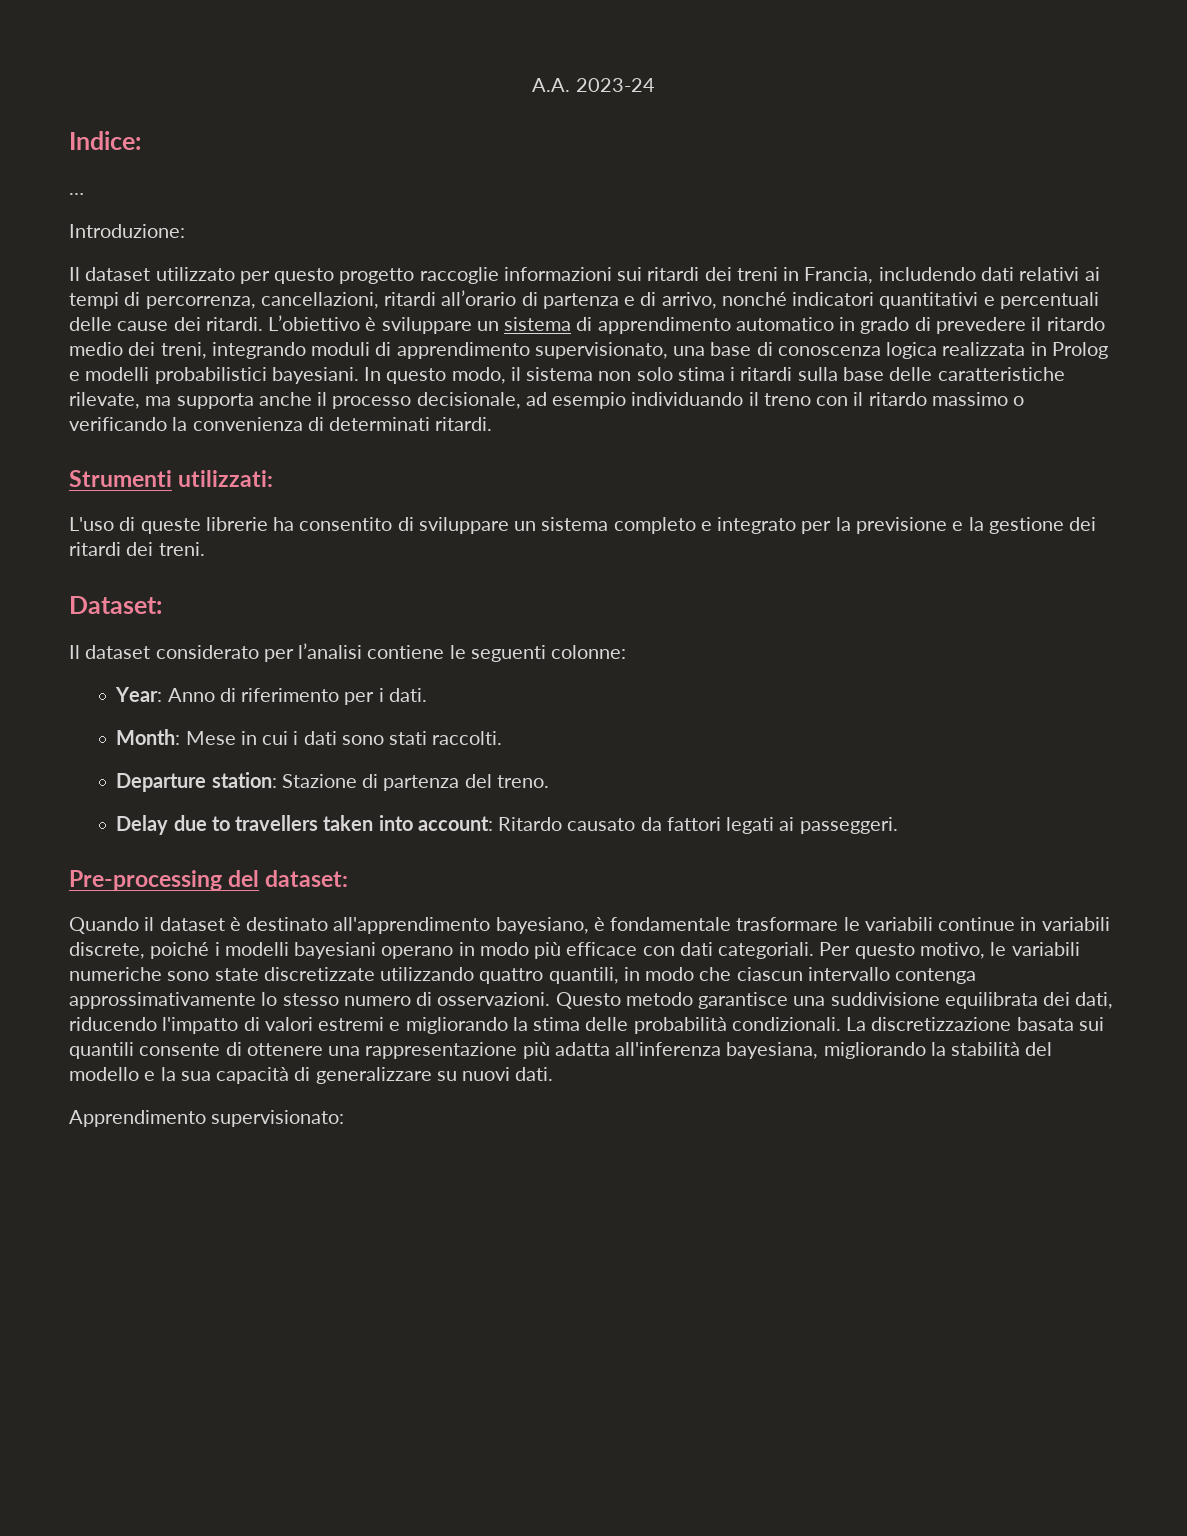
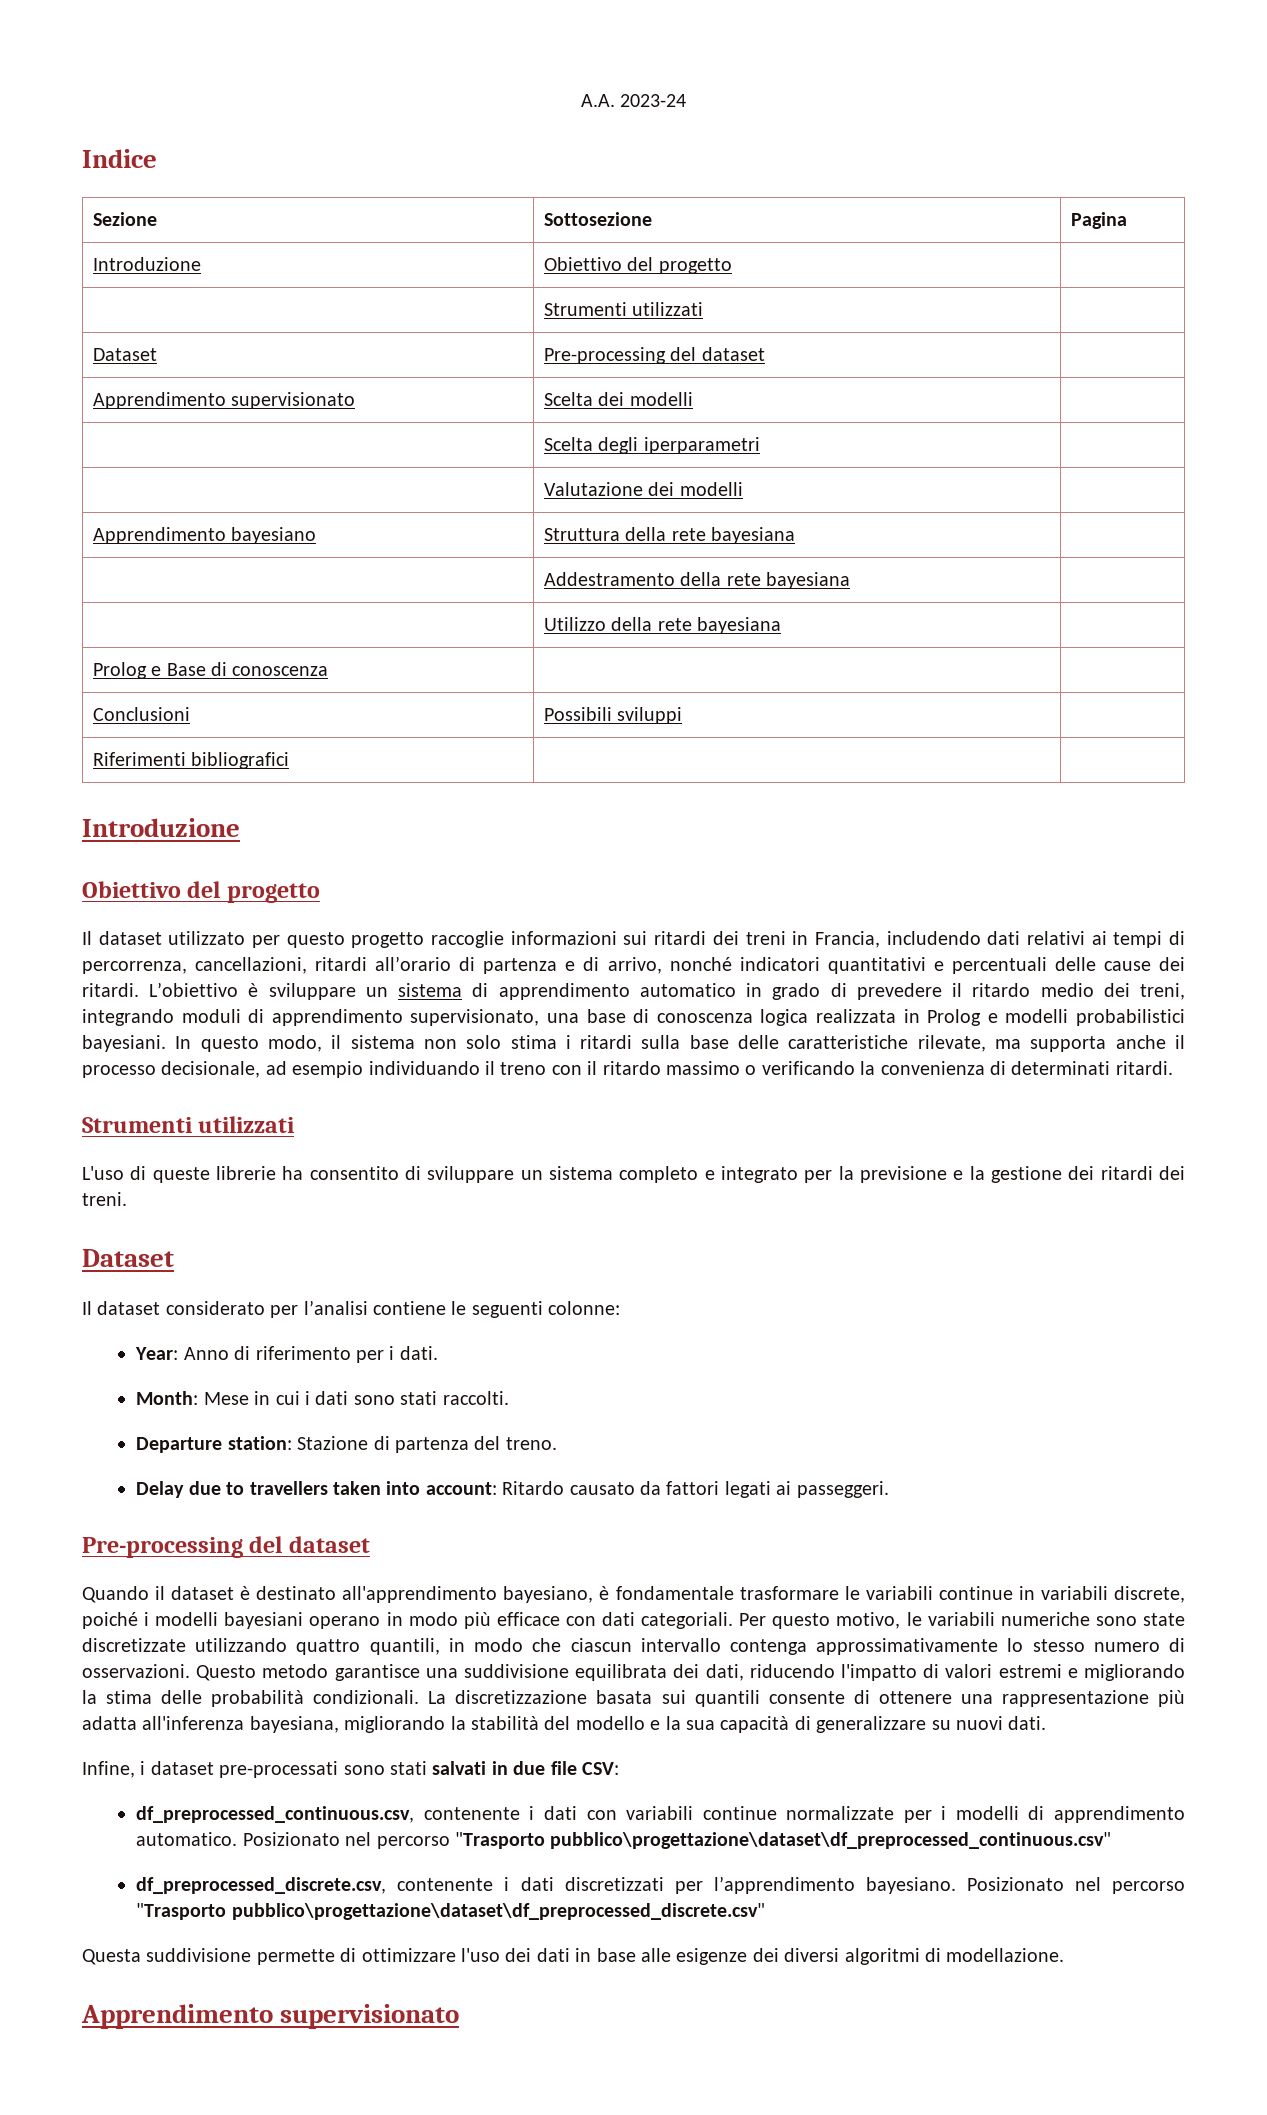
- Indice:
- …
- Introduzione:
+ Indice
+ Sezione | Sottosezione | Pagina
+ Introduzione | Obiettivo del progetto |
+ | Strumenti utilizzati |
+ Dataset | Pre-processing del dataset |
+ Apprendimento supervisionato | Scelta dei modelli |
+ | Scelta degli iperparametri |
+ | Valutazione dei modelli |
+ Apprendimento bayesiano | Struttura della rete bayesiana |
+ | Addestramento della rete bayesiana |
+ | Utilizzo della rete bayesiana |
+ Prolog e Base di conoscenza | |
+ Conclusioni | Possibili sviluppi |
+ Riferimenti bibliografici | |
+ Introduzione
+ Obiettivo del progetto
  In questo modo, il sistema non solo stima i ritardi sulla base delle caratteristiche rilevate, ma supporta anche il processo decisionale, ad esempio individuando il treno con il ritardo massimo o verificando la convenienza di determinati ritardi.
- Strumenti utilizzati:
+ Strumenti utilizzati
  L'uso di queste librerie ha consentito di sviluppare un sistema completo e integrato per la previsione e la gestione dei ritardi dei treni.
- Dataset:
+ Dataset
  Delay due to travellers taken into account: Ritardo causato da fattori legati ai passeggeri.
- Pre-processing del dataset:
+ Pre-processing del dataset
- Apprendimento supervisionato:
+ Infine, i dataset pre-processati sono stati salvati in due file CSV:
+ df_preprocessed_continuous.csv, contenente i dati con variabili continue normalizzate per i modelli di apprendimento automatico. Posizionato nel percorso "Trasporto pubblico\progettazione\dataset\df_preprocessed_continuous.csv"
+ df_preprocessed_discrete.csv, contenente i dati discretizzati per l’apprendimento bayesiano. Posizionato nel percorso "Trasporto pubblico\progettazione\dataset\df_preprocessed_discrete.csv"
+ Questa suddivisione permette di ottimizzare l'uso dei dati in base alle esigenze dei diversi algoritmi di modellazione.
+ Apprendimento supervisionato

